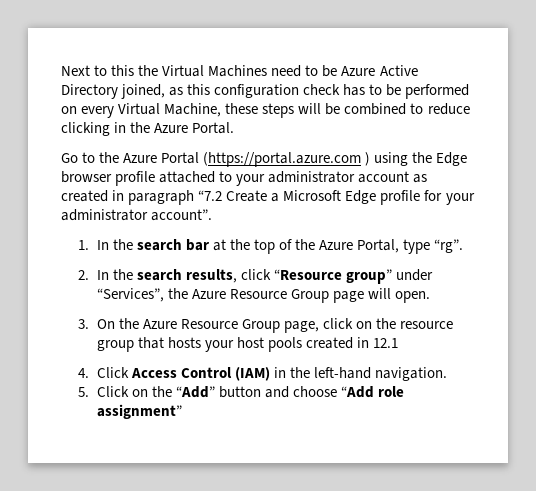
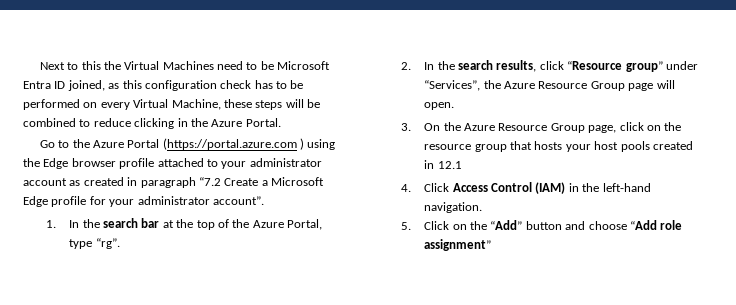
- Next to this the Virtual Machines need to be Azure Active Directory joined, as this configuration check has to be performed on every Virtual Machine, these steps will be combined to reduce clicking in the Azure Portal.
+ Next to this the Virtual Machines need to be Microsoft Entra ID joined, as this configuration check has to be performed on every Virtual Machine, these steps will be combined to reduce clicking in the Azure Portal.

